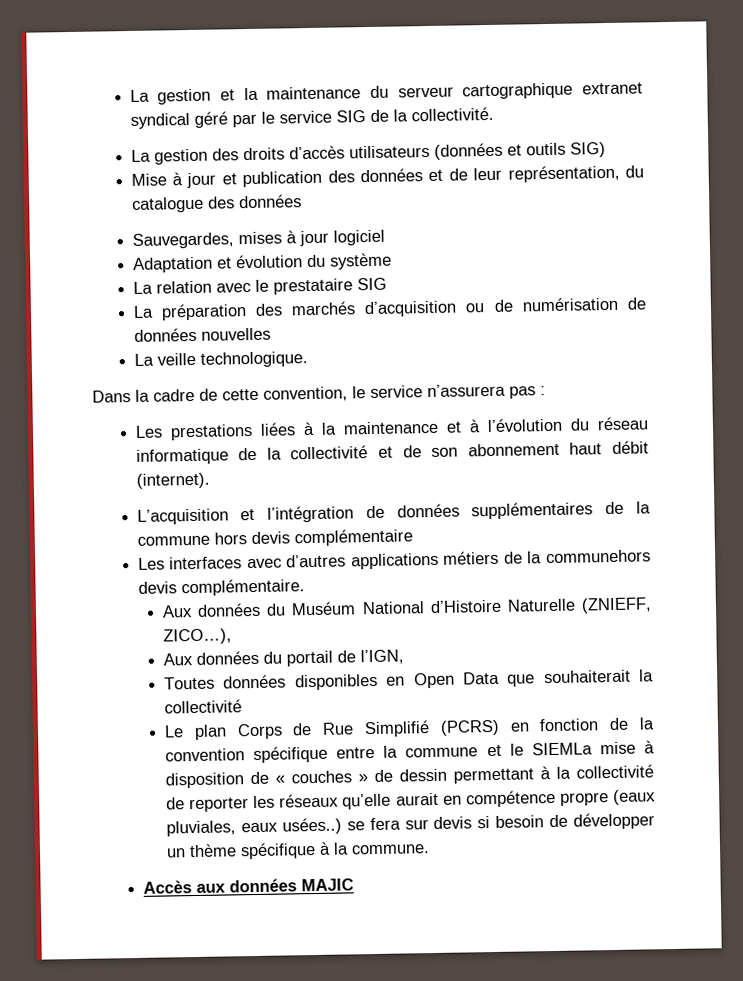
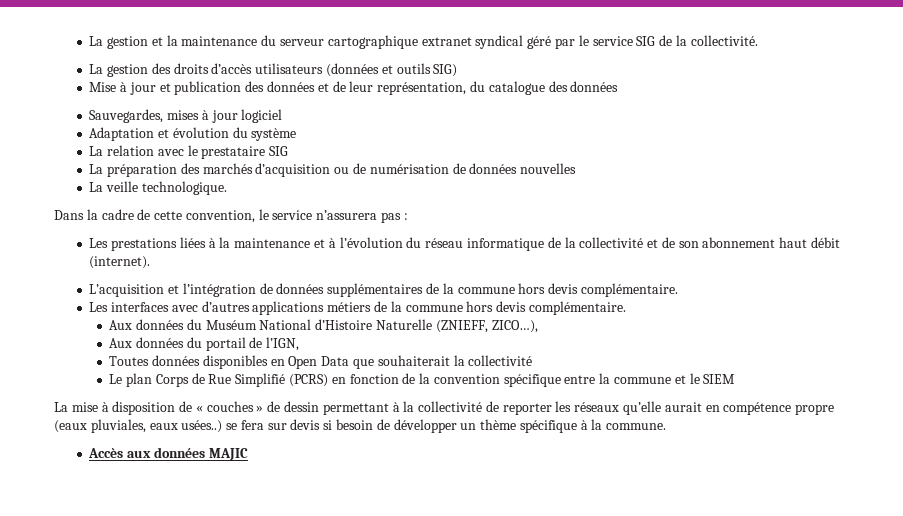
- L’acquisition et l’intégration de données supplémentaires de la commune hors devis complémentaire
+ L’acquisition et l’intégration de données supplémentaires de la commune hors devis complémentaire.
- Les interfaces avec d’autres applications métiers de la communehors devis complémentaire.
+ Les interfaces avec d’autres applications métiers de la commune hors devis complémentaire.
- Le plan Corps de Rue Simplifié (PCRS) en fonction de la convention spécifique entre la commune et le SIEMLa mise à disposition de « couches » de dessin permettant à la collectivité de reporter les réseaux qu’elle aurait en compétence propre (eaux pluviales, eaux usées..) se fera sur devis si besoin de développer un thème spécifique à la commune.
+ Le plan Corps de Rue Simplifié (PCRS) en fonction de la convention spécifique entre la commune et le SIEM
+ La mise à disposition de « couches » de dessin permettant à la collectivité de reporter les réseaux qu’elle aurait en compétence propre (eaux pluviales, eaux usées..) se fera sur devis si besoin de développer un thème spécifique à la commune.

